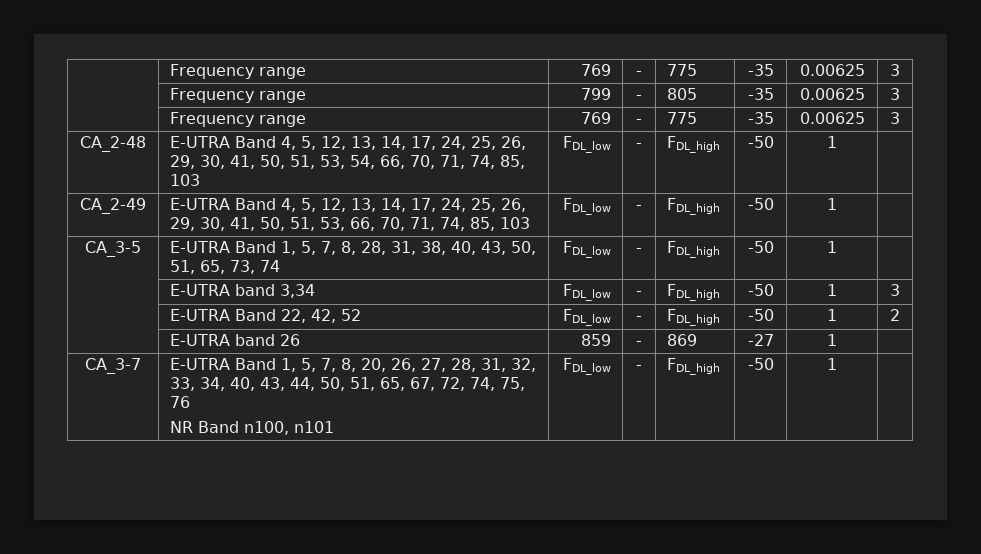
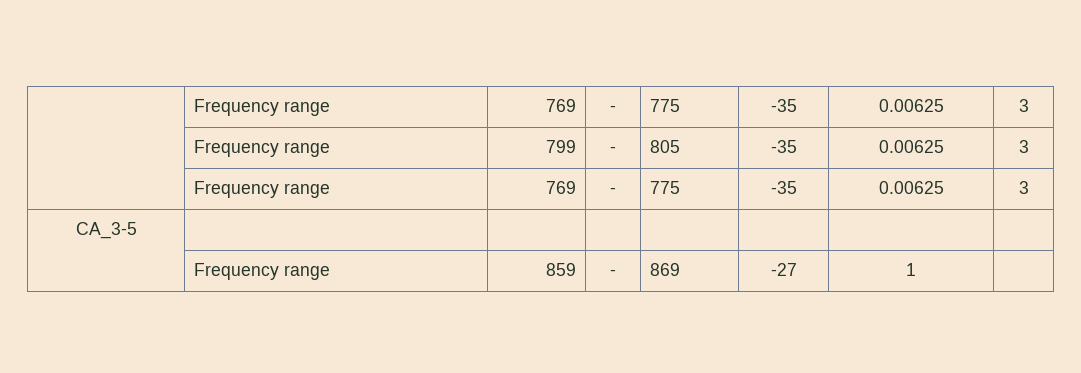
- CA_2-48 | E-UTRA Band 4, 5, 12, 13, 14, 17, 24, 25, 26, 29, 30, 41, 50, 51, 53, 54, 66, 70, 71, 74, 85, 103 | FDL_low | - | FDL_high | -50 | 1 |
- CA_2-49 | E-UTRA Band 4, 5, 12, 13, 14, 17, 24, 25, 26, 29, 30, 41, 50, 51, 53, 66, 70, 71, 74, 85, 103 | FDL_low | - | FDL_high | -50 | 1 |
- CA_3-5 | E-UTRA Band 1, 5, 7, 8, 28, 31, 38, 40, 43, 50, 51, 65, 73, 74 | FDL_low | - | FDL_high | -50 | 1 |
- | E-UTRA band 3,34 | FDL_low | - | FDL_high | -50 | 1 | 3
- | E-UTRA Band 22, 42, 52 | FDL_low | - | FDL_high | -50 | 1 | 2
- | E-UTRA band 26 | 859 | - | 869 | -27 | 1 |
+ CA_3-5 | | | | | | |
+ | Frequency range | 859 | - | 869 | -27 | 1 |
- CA_3-7 | E-UTRA Band 1, 5, 7, 8, 20, 26, 27, 28, 31, 32, 33, 34, 40, 43, 44, 50, 51, 65, 67, 72, 74, 75, 76
- NR Band n100, n101 | FDL_low | - | FDL_high | -50 | 1 |

